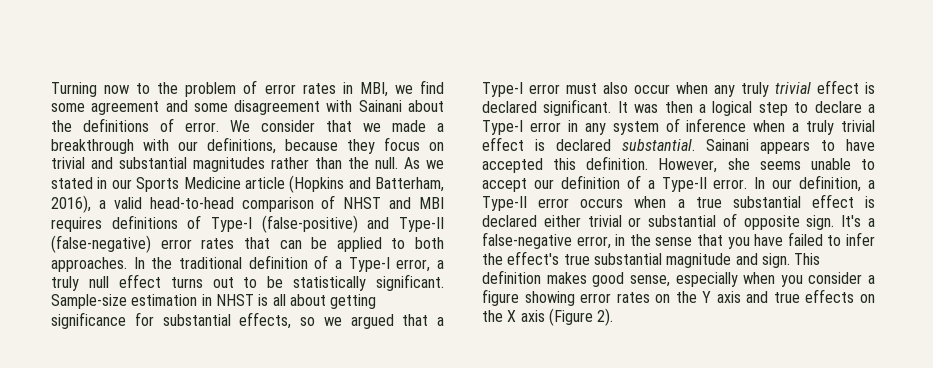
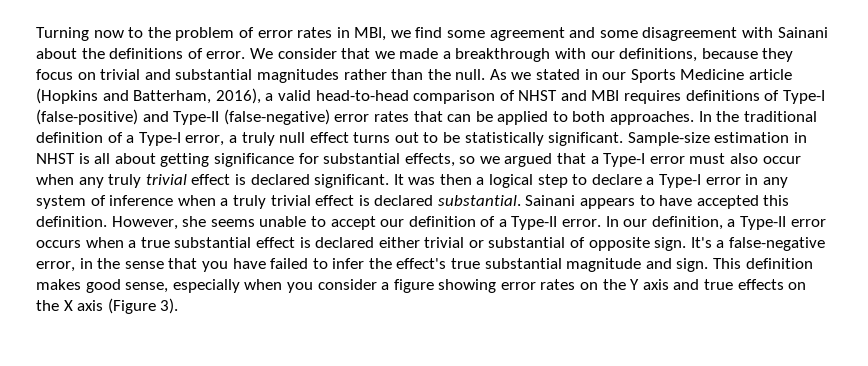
- This definition makes good sense, especially when you consider a figure showing error rates on the Y axis and true effects on the X axis (Figure 2).
+ This definition makes good sense, especially when you consider a figure showing error rates on the Y axis and true effects on the X axis (Figure 3).

